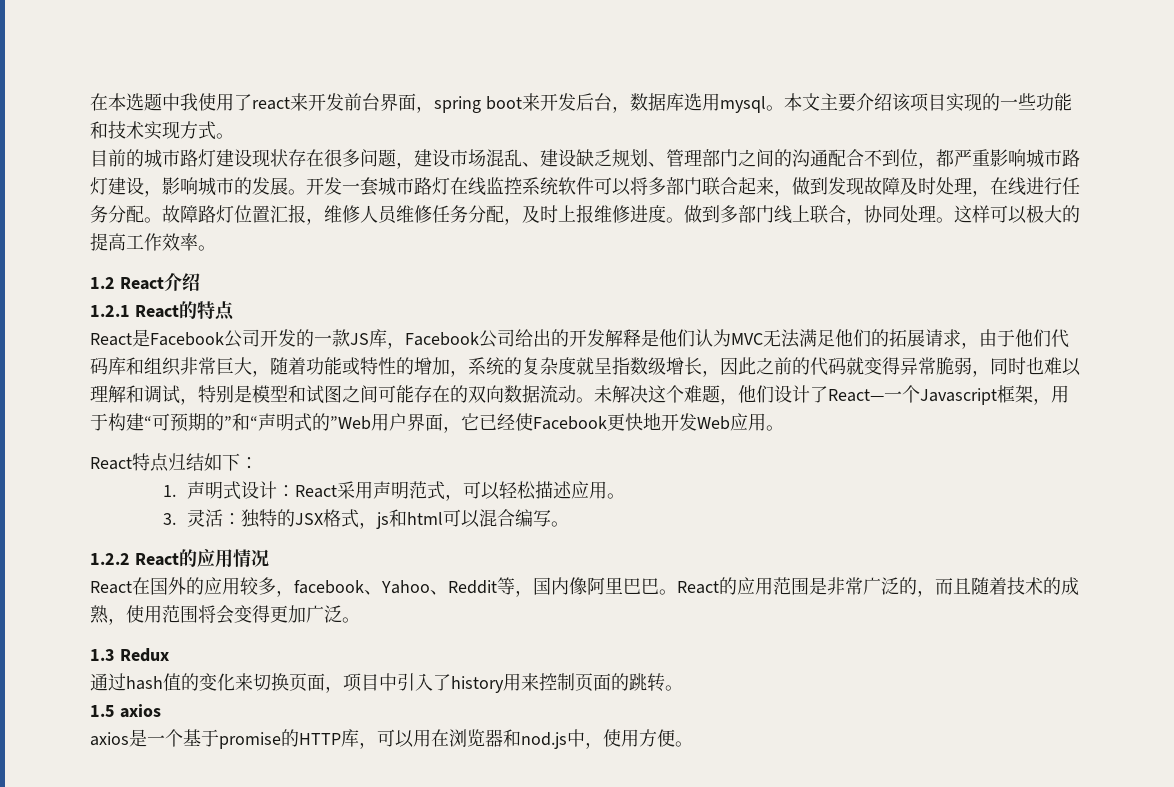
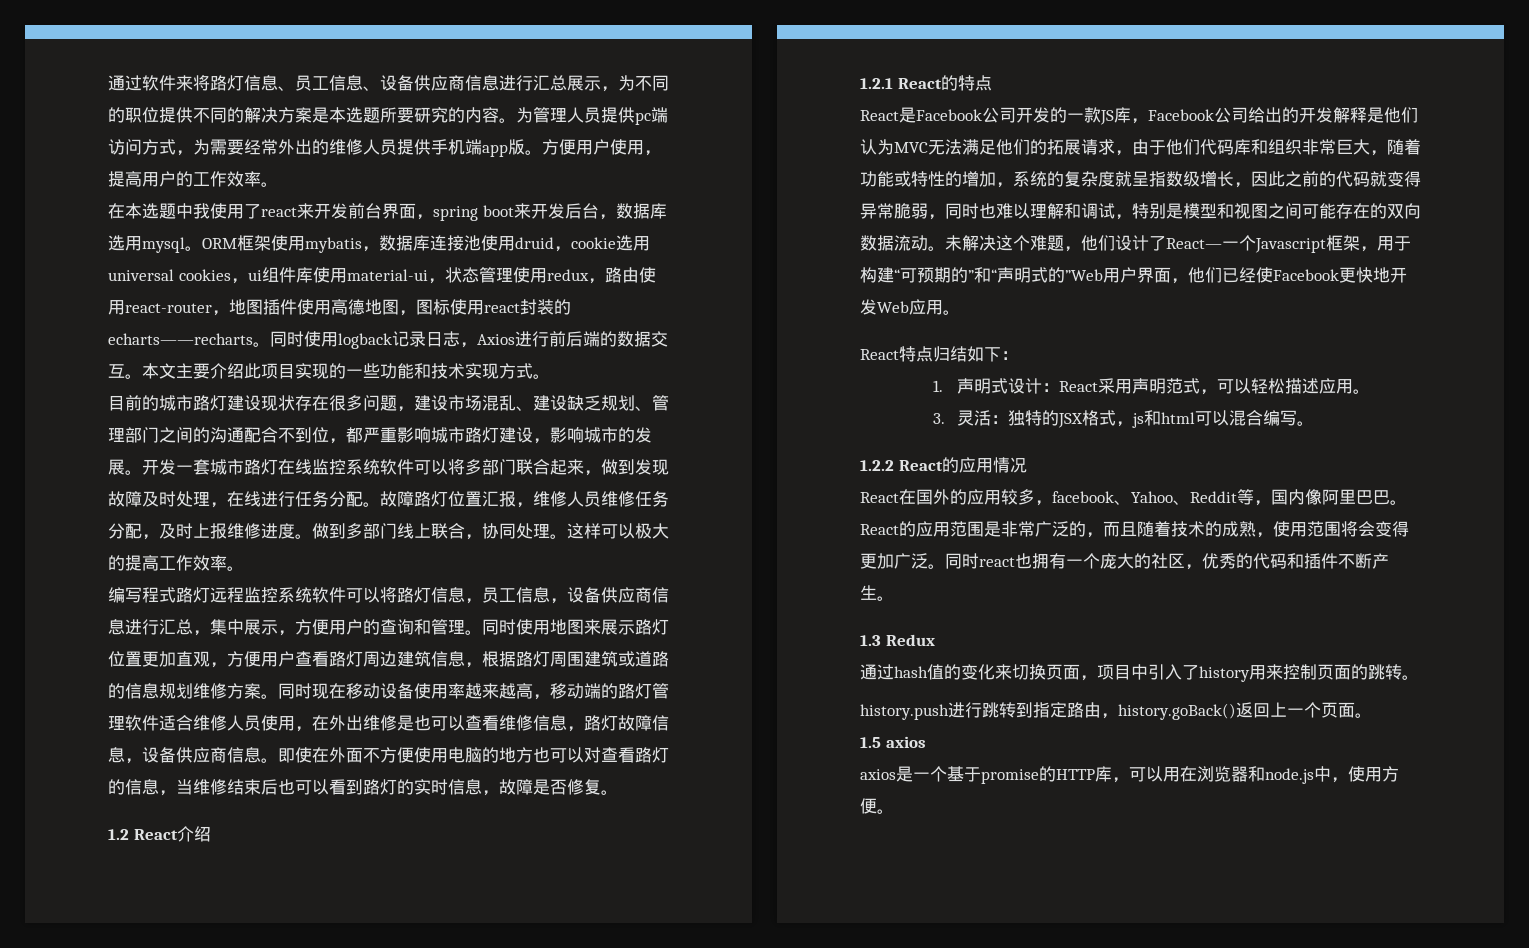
+ 通过软件来将路灯信息、员工信息、设备供应商信息进行汇总展示，为不同的职位提供不同的解决方案是本选题所要研究的内容。为管理人员提供pc端访问方式，为需要经常外出的维修人员提供手机端app版。方便用户使用，提高用户的工作效率。
+ ORM框架使用mybatis，数据库连接池使用druid，cookie选用universal cookies，ui组件库使用material-ui，状态管理使用redux，路由使用react-router，地图插件使用高德地图，图标使用react封装的echarts——recharts。同时使用logback记录日志，Axios进行前后端的数据交互。
- 本文主要介绍该项目实现的一些功能和技术实现方式。
+ 本文主要介绍此项目实现的一些功能和技术实现方式。
+ 编写程式路灯远程监控系统软件可以将路灯信息，员工信息，设备供应商信息进行汇总，集中展示，方便用户的查询和管理。同时使用地图来展示路灯位置更加直观，方便用户查看路灯周边建筑信息，根据路灯周围建筑或道路的信息规划维修方案。同时现在移动设备使用率越来越高，移动端的路灯管理软件适合维修人员使用，在外出维修是也可以查看维修信息，路灯故障信息，设备供应商信息。即使在外面不方便使用电脑的地方也可以对查看路灯的信息，当维修结束后也可以看到路灯的实时信息，故障是否修复。
- React是Facebook公司开发的一款JS库，Facebook公司给出的开发解释是他们认为MVC无法满足他们的拓展请求，由于他们代码库和组织非常巨大，随着功能或特性的增加，系统的复杂度就呈指数级增长，因此之前的代码就变得异常脆弱，同时也难以理解和调试，特别是模型和试图之间可能存在的双向数据流动。
+ React是Facebook公司开发的一款JS库，Facebook公司给出的开发解释是他们认为MVC无法满足他们的拓展请求，由于他们代码库和组织非常巨大，随着功能或特性的增加，系统的复杂度就呈指数级增长，因此之前的代码就变得异常脆弱，同时也难以理解和调试，特别是模型和视图之间可能存在的双向数据流动。
- 未解决这个难题，他们设计了React—一个Javascript框架，用于构建“可预期的”和“声明式的”Web用户界面，它已经使Facebook更快地开发Web应用。
+ 未解决这个难题，他们设计了React—一个Javascript框架，用于构建“可预期的”和“声明式的”Web用户界面，他们已经使Facebook更快地开发Web应用。
+ 同时react也拥有一个庞大的社区，优秀的代码和插件不断产生。
+ history.push进行跳转到指定路由，history.goBack()返回上一个页面。
- axios是一个基于promise的HTTP库，可以用在浏览器和nod.js中，使用方便。
+ axios是一个基于promise的HTTP库，可以用在浏览器和node.js中，使用方便。

